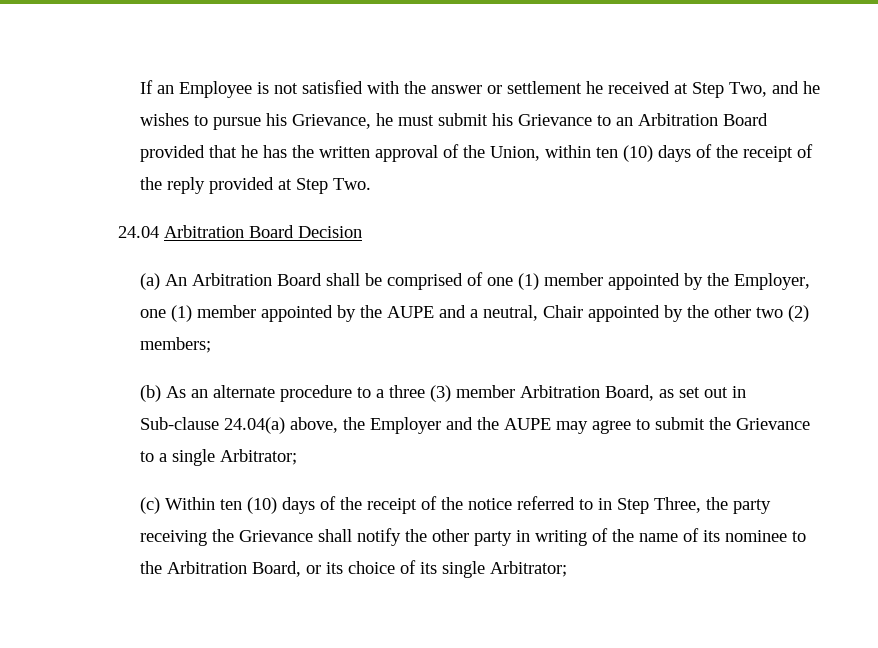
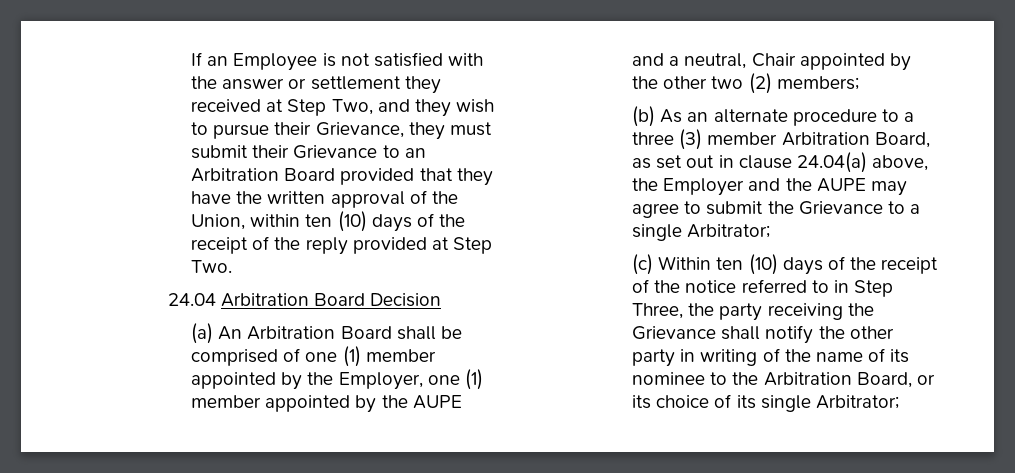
- If an Employee is not satisfied with the answer or settlement he received at Step Two, and he wishes to pursue his Grievance, he must submit his Grievance to an Arbitration Board provided that he has the written approval of the Union, within ten (10) days of the receipt of the reply provided at Step Two.
+ If an Employee is not satisfied with the answer or settlement they received at Step Two, and they wish to pursue their Grievance, they must submit their Grievance to an Arbitration Board provided that they have the written approval of the Union, within ten (10) days of the receipt of the reply provided at Step Two.
- (b) As an alternate procedure to a three (3) member Arbitration Board, as set out in Sub-clause 24.04(a) above, the Employer and the AUPE may agree to submit the Grievance to a single Arbitrator;
+ (b) As an alternate procedure to a three (3) member Arbitration Board, as set out in clause 24.04(a) above, the Employer and the AUPE may agree to submit the Grievance to a single Arbitrator;

